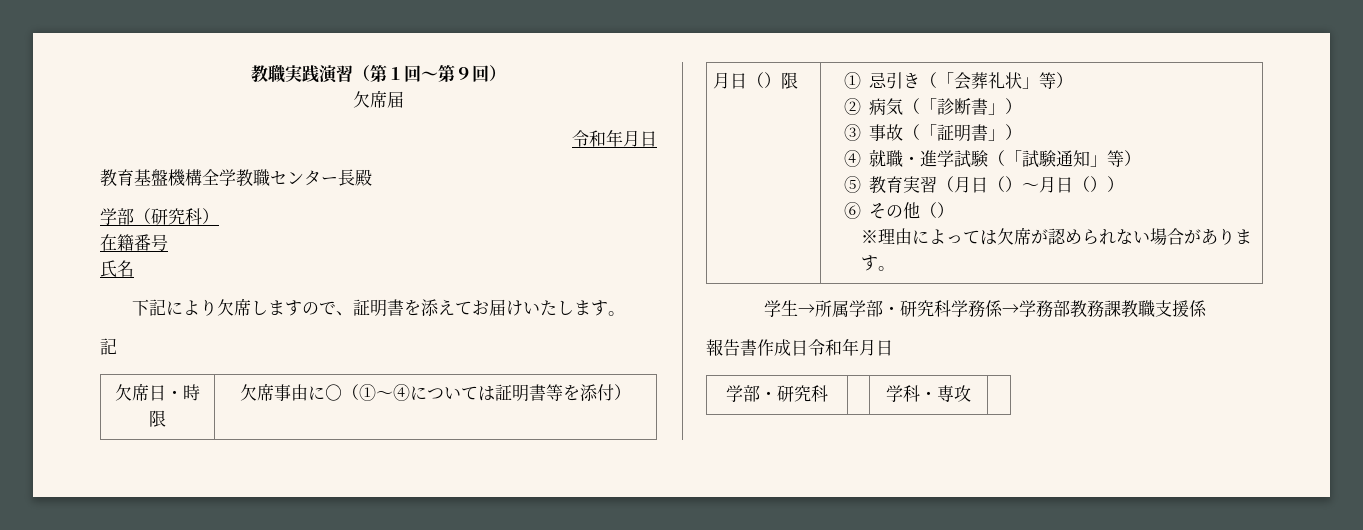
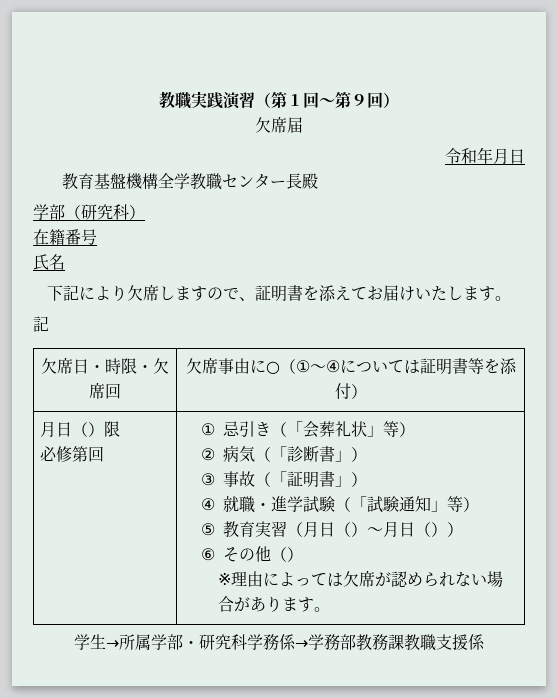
- 欠席日・時限 | 欠席事由に○（①～④については証明書等を添付）
+ 欠席日・時限・欠席回 | 欠席事由に○（①～④については証明書等を添付）
+ 必修第回
- 報告書作成日令和年月日
- 学部・研究科 | | 学科・専攻 |

